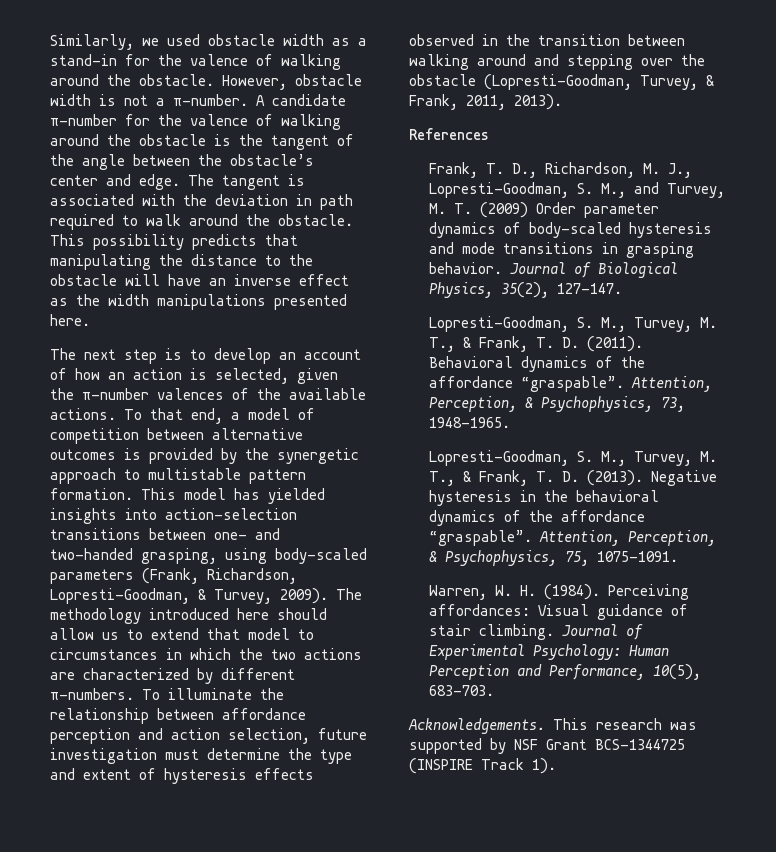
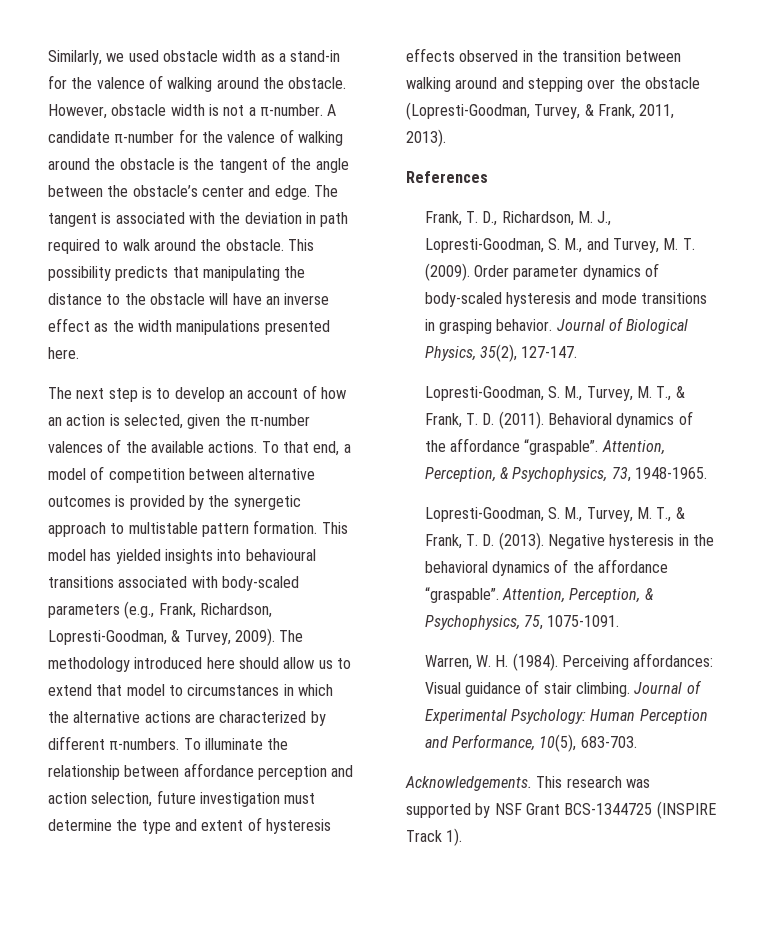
- This model has yielded insights into action-selection transitions between one- and two-handed grasping, using body-scaled parameters (Frank, Richardson, Lopresti-Goodman, & Turvey, 2009).
+ This model has yielded insights into behavioural transitions associated with body-scaled parameters (e.g., Frank, Richardson, Lopresti-Goodman, & Turvey, 2009).
- The methodology introduced here should allow us to extend that model to circumstances in which the two actions are characterized by different π-numbers.
+ The methodology introduced here should allow us to extend that model to circumstances in which the alternative actions are characterized by different π-numbers.
- Frank, T. D., Richardson, M. J., Lopresti-Goodman, S. M., and Turvey, M. T. (2009) Order parameter dynamics of body-scaled hysteresis and mode transitions in grasping behavior.
+ Frank, T. D., Richardson, M. J., Lopresti-Goodman, S. M., and Turvey, M. T. (2009). Order parameter dynamics of body-scaled hysteresis and mode transitions in grasping behavior.

